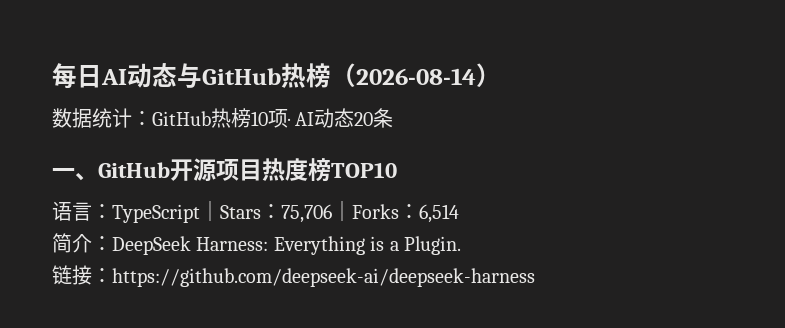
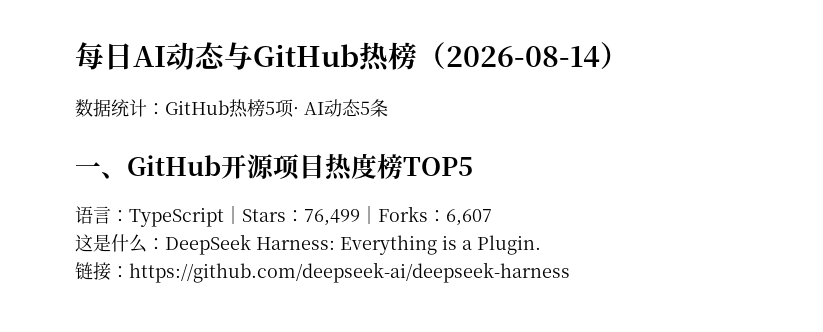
- 数据统计：GitHub热榜10项· AI动态20条
+ 数据统计：GitHub热榜5项· AI动态5条
- 一、GitHub开源项目热度榜TOP10
+ 一、GitHub开源项目热度榜TOP5
- 语言：TypeScript｜Stars：75,706｜Forks：6,514
- 简介：DeepSeek Harness: Everything is a Plugin.
+ 语言：TypeScript｜Stars：76,499｜Forks：6,607
+ 这是什么：DeepSeek Harness: Everything is a Plugin.

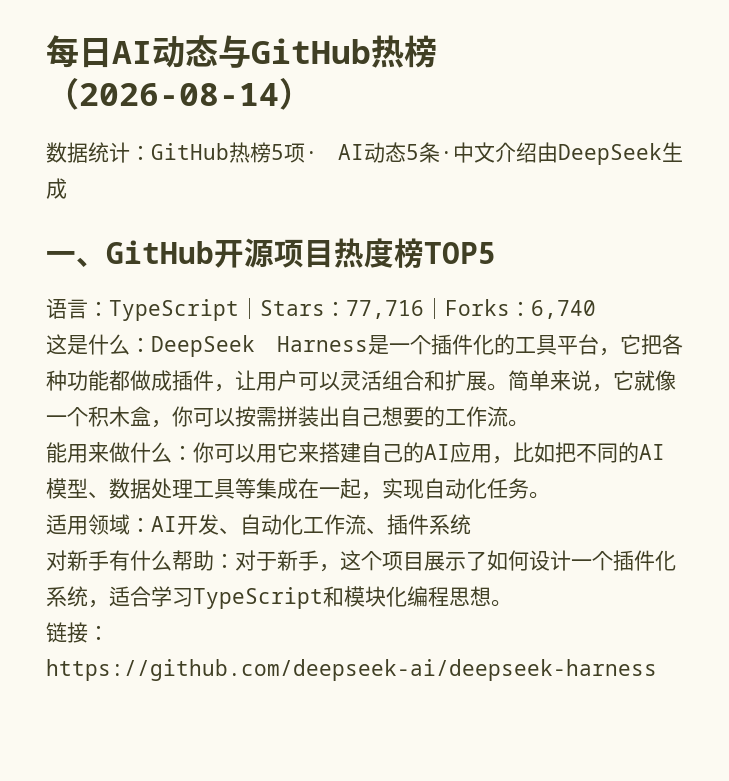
- 数据统计：GitHub热榜5项· AI动态5条
+ 数据统计：GitHub热榜5项· AI动态5条·中文介绍由DeepSeek生成
- 语言：TypeScript｜Stars：76,499｜Forks：6,607
+ 语言：TypeScript｜Stars：77,716｜Forks：6,740
- 这是什么：DeepSeek Harness: Everything is a Plugin.
+ 这是什么：DeepSeek Harness是一个插件化的工具平台，它把各种功能都做成插件，让用户可以灵活组合和扩展。简单来说，它就像一个积木盒，你可以按需拼装出自己想要的工作流。
+ 能用来做什么：你可以用它来搭建自己的AI应用，比如把不同的AI模型、数据处理工具等集成在一起，实现自动化任务。
+ 适用领域：AI开发、自动化工作流、插件系统
+ 对新手有什么帮助：对于新手，这个项目展示了如何设计一个插件化系统，适合学习TypeScript和模块化编程思想。

